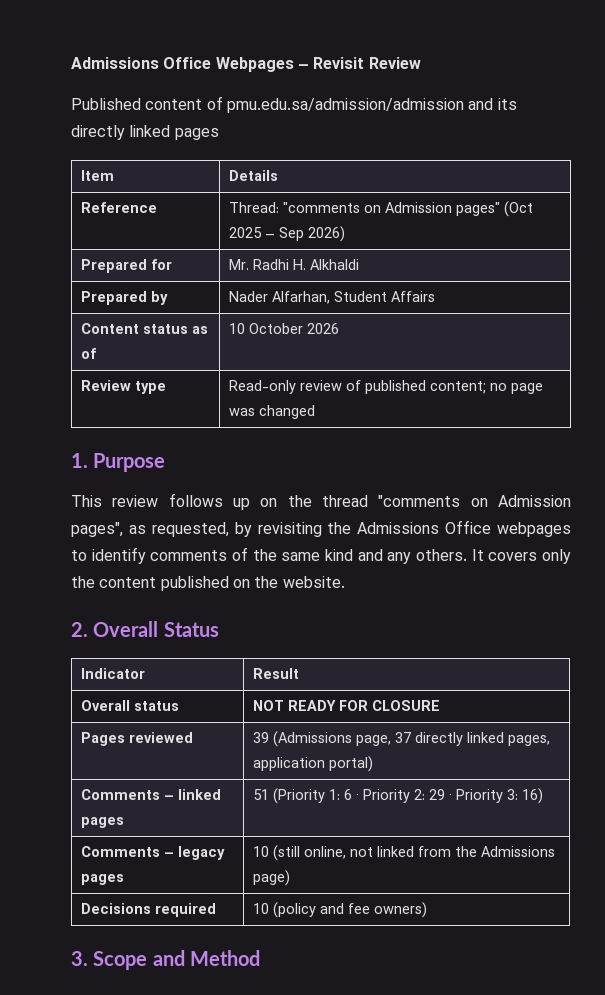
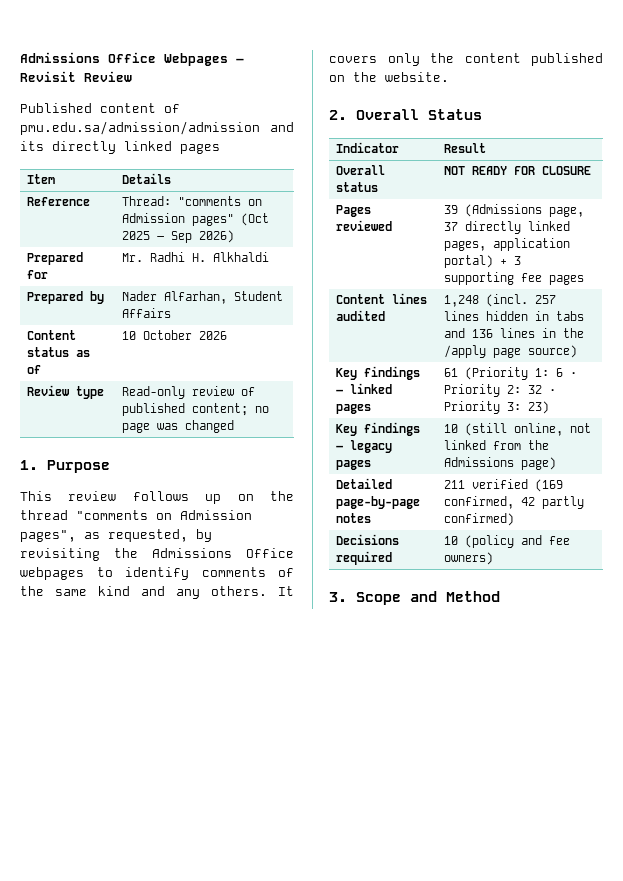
- Pages reviewed | 39 (Admissions page, 37 directly linked pages, application portal)
- Comments – linked pages | 51 (Priority 1: 6 · Priority 2: 29 · Priority 3: 16)
- Comments – legacy pages | 10 (still online, not linked from the Admissions page)
+ Pages reviewed | 39 (Admissions page, 37 directly linked pages, application portal) + 3 supporting fee pages
+ Content lines audited | 1,248 (incl. 257 lines hidden in tabs and 136 lines in the /apply page source)
+ Key findings – linked pages | 61 (Priority 1: 6 · Priority 2: 32 · Priority 3: 23)
+ Key findings – legacy pages | 10 (still online, not linked from the Admissions page)
+ Detailed page-by-page notes | 211 verified (169 confirmed, 42 partly confirmed)

